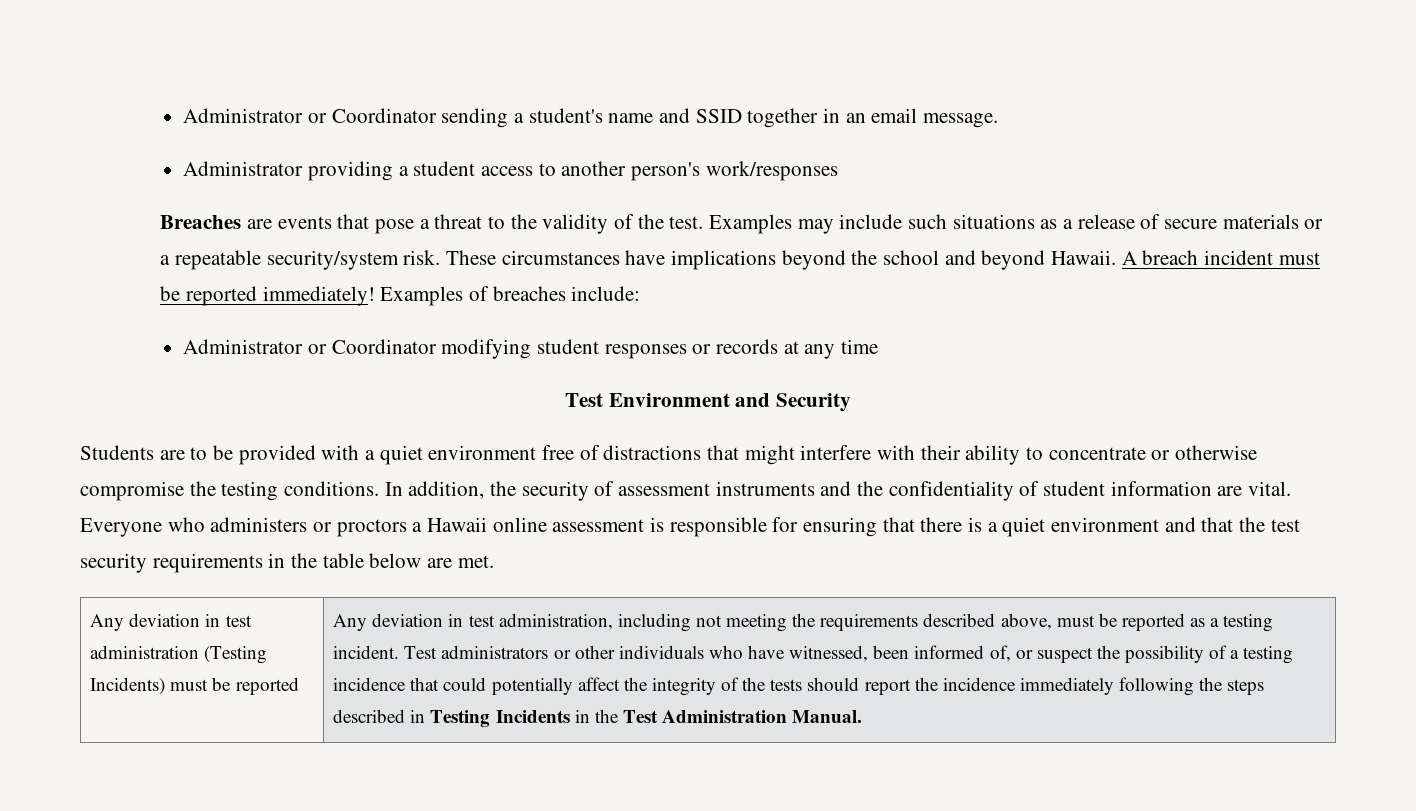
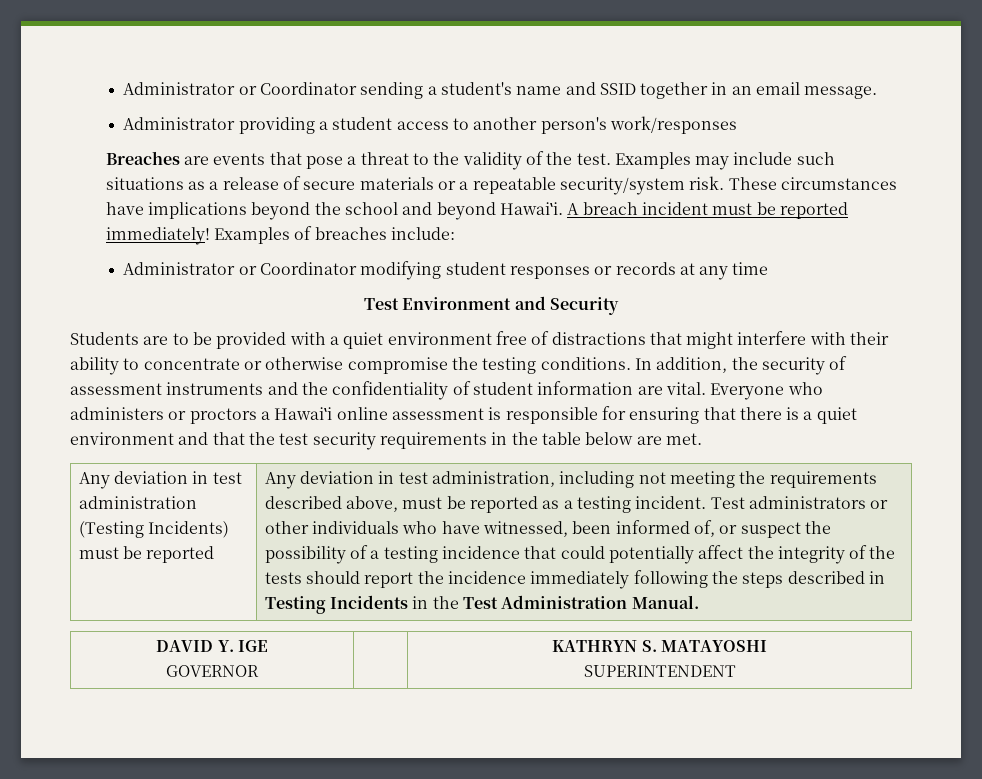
- These circumstances have implications beyond the school and beyond Hawaii.
+ These circumstances have implications beyond the school and beyond Hawai‛i.
- Everyone who administers or proctors a Hawaii online assessment is responsible for ensuring that there is a quiet environment and that the test security requirements in the table below are met.
+ Everyone who administers or proctors a Hawai‛i online assessment is responsible for ensuring that there is a quiet environment and that the test security requirements in the table below are met.
+ DAVID Y. IGE
+ GOVERNOR | | KATHRYN S. MATAYOSHI
+ SUPERINTENDENT

